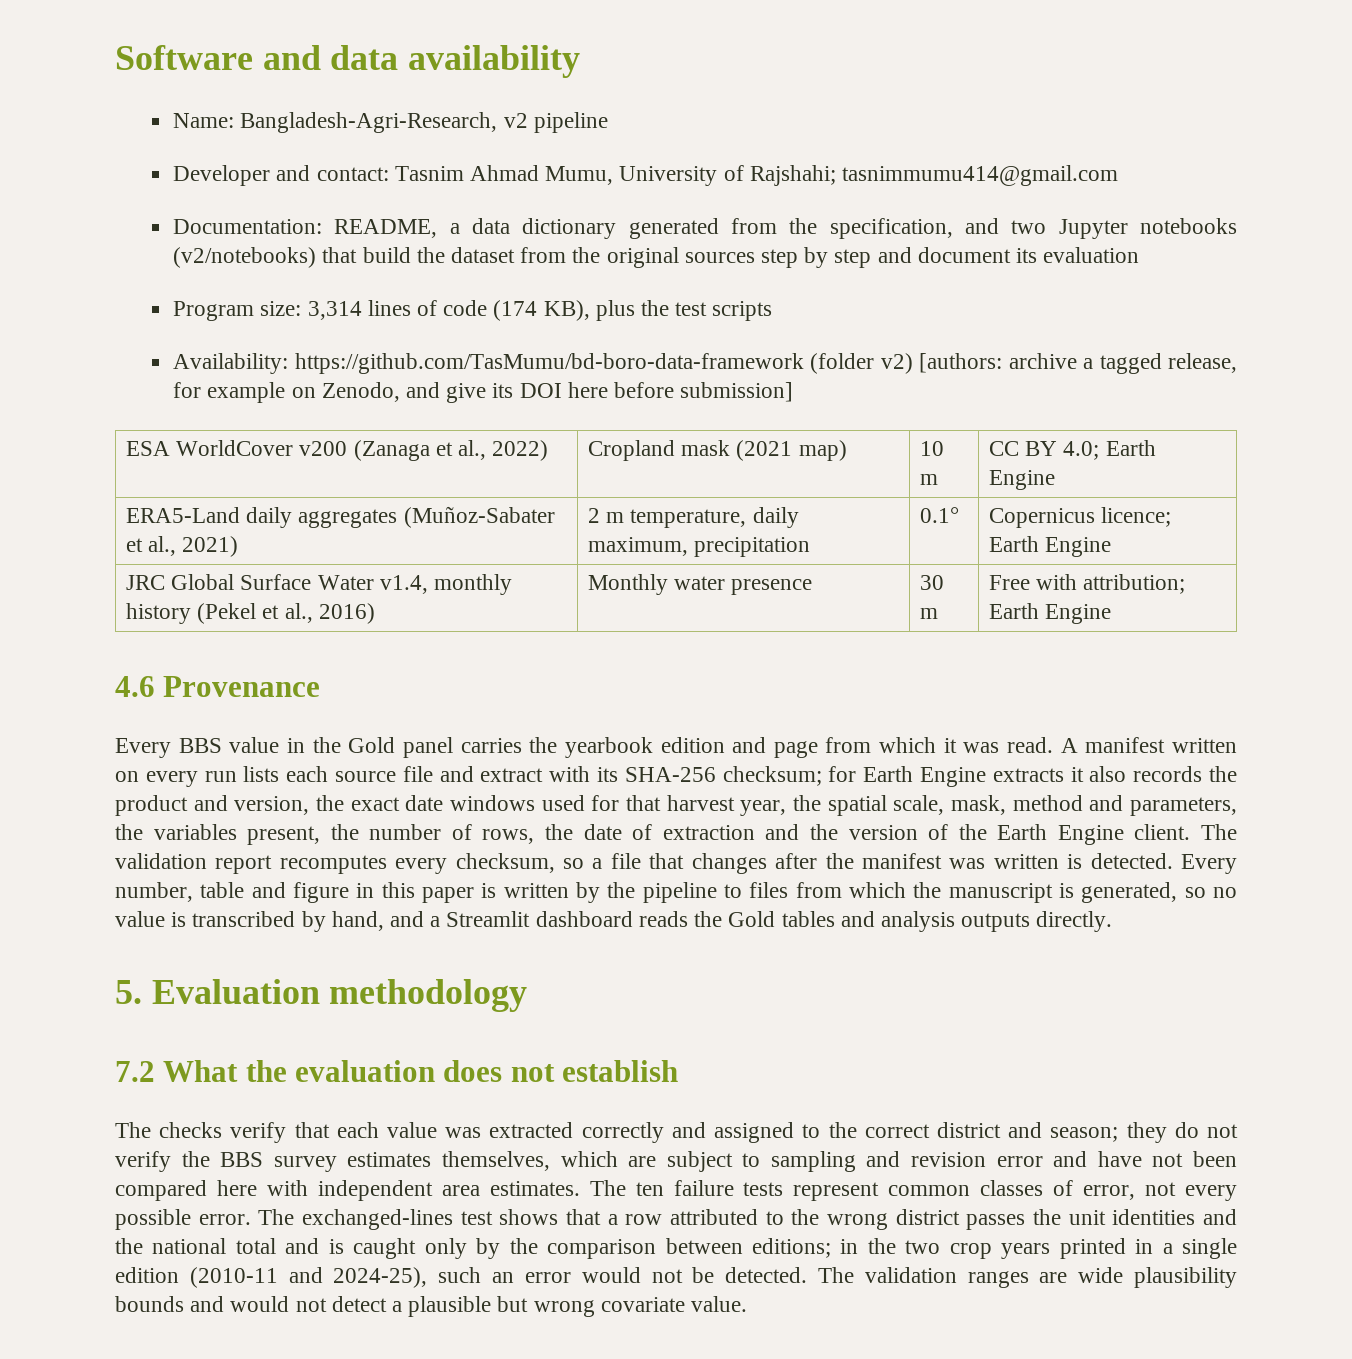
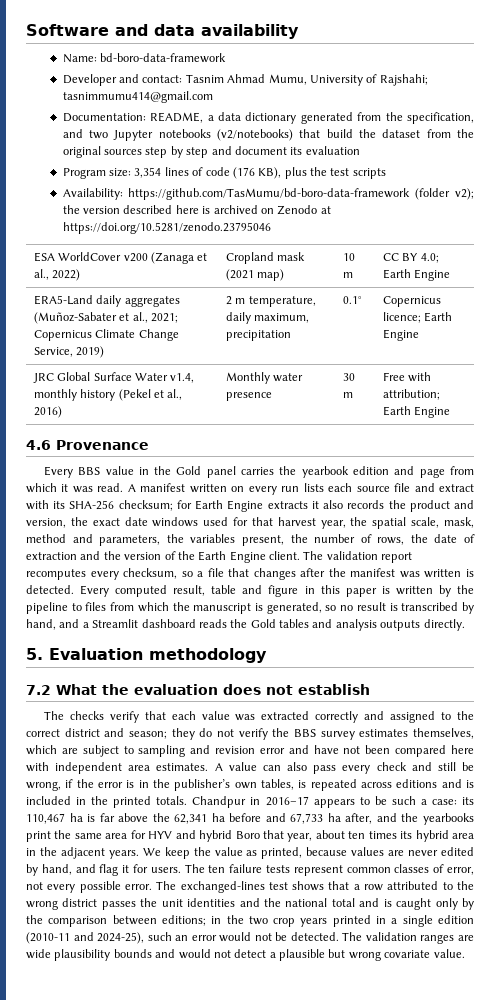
- Name: Bangladesh-Agri-Research, v2 pipeline
+ Name: bd-boro-data-framework
- Program size: 3,314 lines of code (174 KB), plus the test scripts
+ Program size: 3,354 lines of code (176 KB), plus the test scripts
- Availability: https://github.com/TasMumu/bd-boro-data-framework (folder v2) [authors: archive a tagged release, for example on Zenodo, and give its DOI here before submission]
+ Availability: https://github.com/TasMumu/bd-boro-data-framework (folder v2); the version described here is archived on Zenodo at https://doi.org/10.5281/zenodo.23795046
- ERA5-Land daily aggregates (Muñoz-Sabater et al., 2021) | 2 m temperature, daily maximum, precipitation | 0.1° | Copernicus licence; Earth Engine
+ ERA5-Land daily aggregates (Muñoz-Sabater et al., 2021; Copernicus Climate Change Service, 2019) | 2 m temperature, daily maximum, precipitation | 0.1° | Copernicus licence; Earth Engine
- Every number, table and figure in this paper is written by the pipeline to files from which the manuscript is generated, so no value is transcribed by hand, and a Streamlit dashboard reads the Gold tables and analysis outputs directly.
+ Every computed result, table and figure in this paper is written by the pipeline to files from which the manuscript is generated, so no result is transcribed by hand, and a Streamlit dashboard reads the Gold tables and analysis outputs directly.
+ A value can also pass every check and still be wrong, if the error is in the publisher’s own tables, is repeated across editions and is included in the printed totals. Chandpur in 2016–17 appears to be such a case: its 110,467 ha is far above the 62,341 ha before and 67,733 ha after, and the yearbooks print the same area for HYV and hybrid Boro that year, about ten times its hybrid area in the adjacent years. We keep the value as printed, because values are never edited by hand, and flag it for users.

